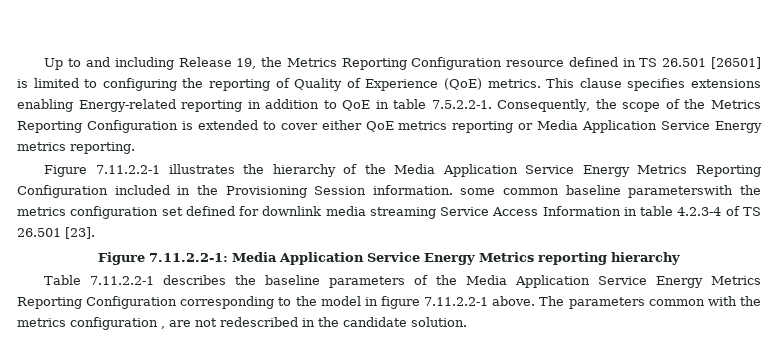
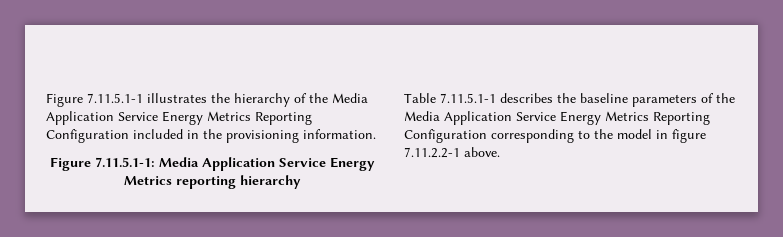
- Up to and including Release 19, the Metrics Reporting Configuration resource defined in TS 26.501 [26501] is limited to configuring the reporting of Quality of Experience (QoE) metrics. This clause specifies extensions enabling Energy-related reporting in addition to QoE in table 7.5.2.2-1. Consequently, the scope of the Metrics Reporting Configuration is extended to cover either QoE metrics reporting or Media Application Service Energy metrics reporting.
- Figure 7.11.2.2-1 illustrates the hierarchy of the Media Application Service Energy Metrics Reporting Configuration included in the Provisioning Session information. some common baseline parameterswith the metrics configuration set defined for downlink media streaming Service Access Information in table 4.2.3-4 of TS 26.501 [23].
- Figure 7.11.2.2-1: Media Application Service Energy Metrics reporting hierarchy
+ Figure 7.11.5.1-1 illustrates the hierarchy of the Media Application Service Energy Metrics Reporting Configuration included in the provisioning information.
+ Figure 7.11.5.1-1: Media Application Service Energy Metrics reporting hierarchy
- Table 7.11.2.2-1 describes the baseline parameters of the Media Application Service Energy Metrics Reporting Configuration corresponding to the model in figure 7.11.2.2-1 above. The parameters common with the metrics configuration , are not redescribed in the candidate solution.
+ Table 7.11.5.1-1 describes the baseline parameters of the Media Application Service Energy Metrics Reporting Configuration corresponding to the model in figure 7.11.2.2-1 above.

